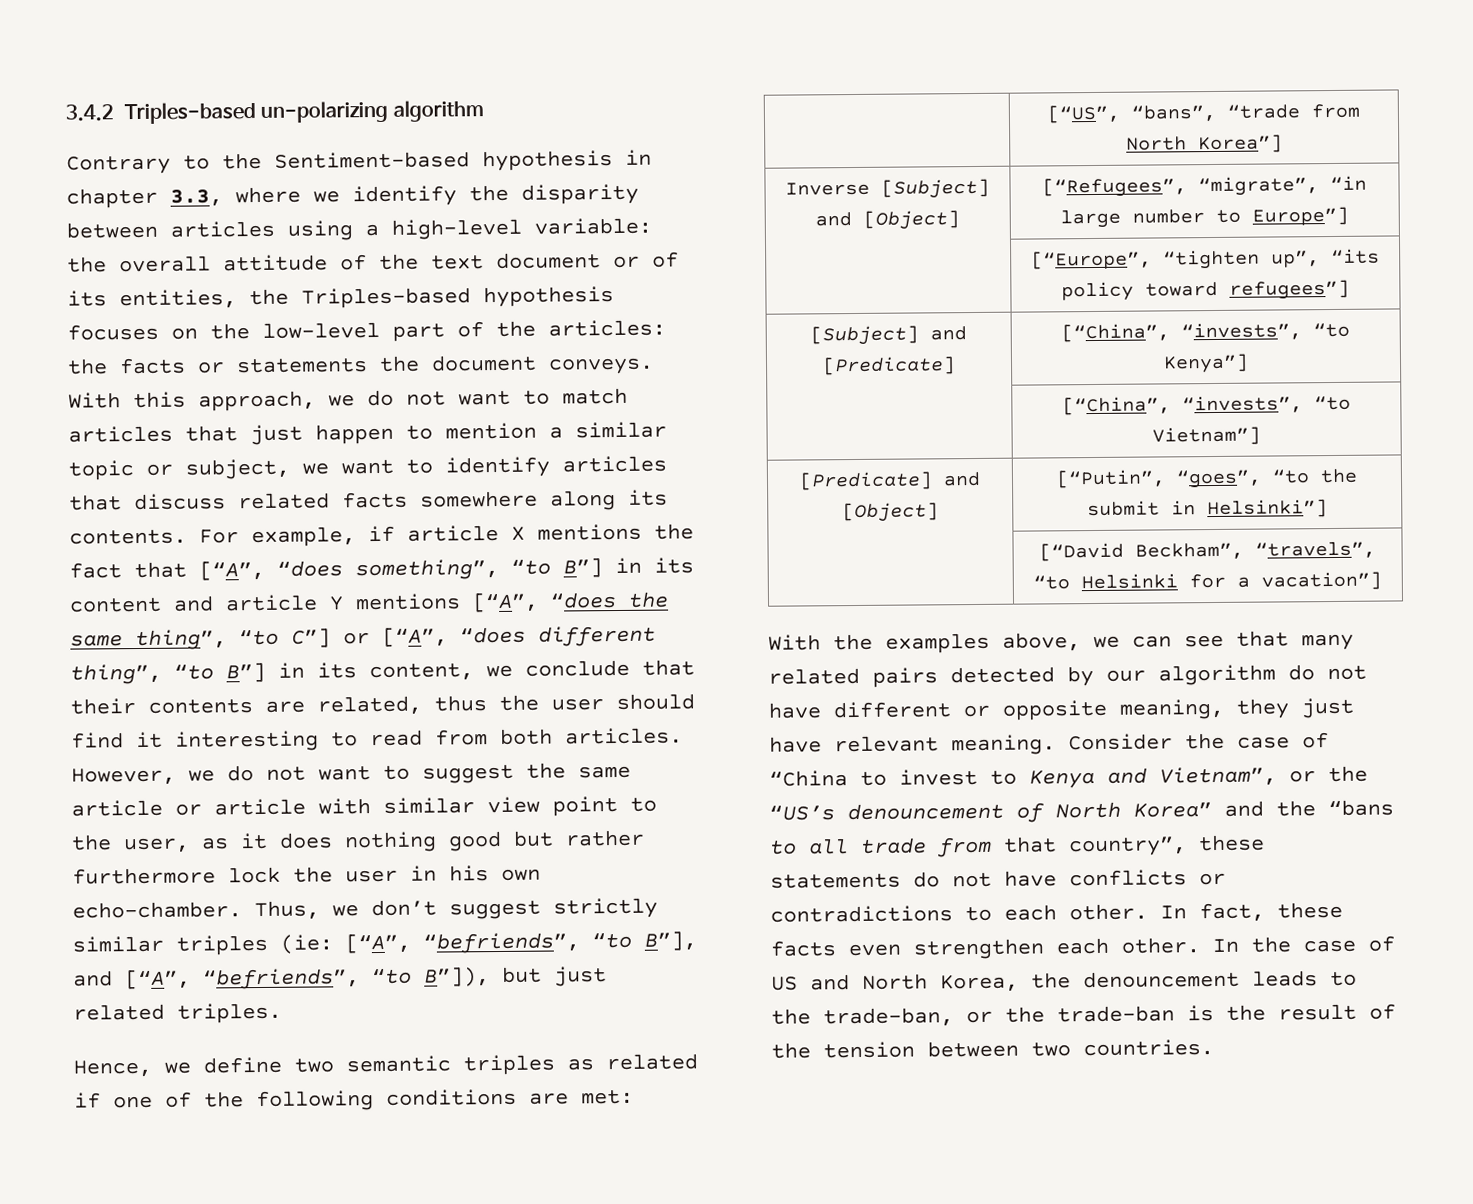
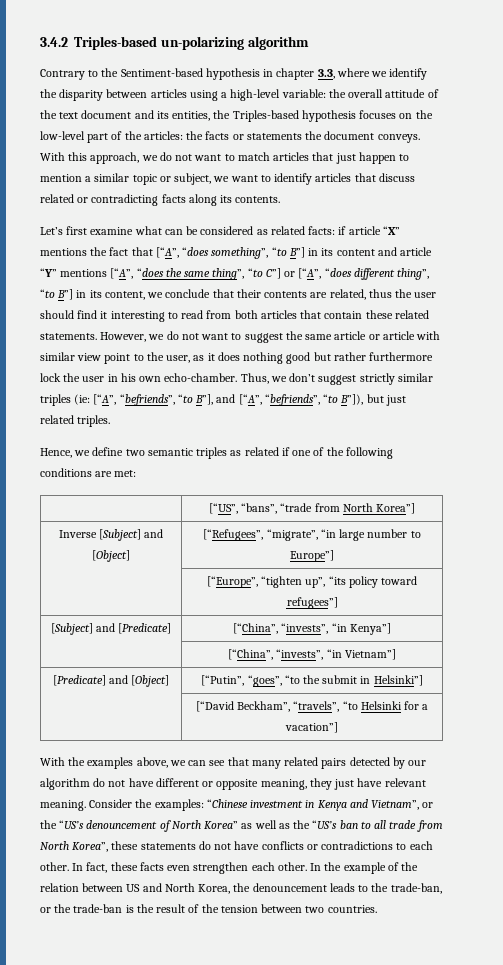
- Contrary to the Sentiment-based hypothesis in chapter 3.3, where we identify the disparity between articles using a high-level variable: the overall attitude of the text document or of its entities, the Triples-based hypothesis focuses on the low-level part of the articles: the facts or statements the document conveys.
+ Contrary to the Sentiment-based hypothesis in chapter 3.3, where we identify the disparity between articles using a high-level variable: the overall attitude of the text document and its entities, the Triples-based hypothesis focuses on the low-level part of the articles: the facts or statements the document conveys.
- With this approach, we do not want to match articles that just happen to mention a similar topic or subject, we want to identify articles that discuss related facts somewhere along its contents. For example, if article X mentions the fact that [“A”, “does something”, “to B”] in its content and article Y mentions [“A”, “does the same thing”, “to C”] or [“A”, “does different thing”, “to B”] in its content, we conclude that their contents are related, thus the user should find it interesting to read from both articles.
+ With this approach, we do not want to match articles that just happen to mention a similar topic or subject, we want to identify articles that discuss related or contradicting facts along its contents.
+ Let’s first examine what can be considered as related facts: if article “X” mentions the fact that [“A”, “does something”, “to B”] in its content and article “Y” mentions [“A”, “does the same thing”, “to C”] or [“A”, “does different thing”, “to B”] in its content, we conclude that their contents are related, thus the user should find it interesting to read from both articles that contain these related statements.
- [Subject] and [Predicate] | [“China”, “invests”, “to Kenya”]
+ [Subject] and [Predicate] | [“China”, “invests”, “in Kenya”]
- | [“China”, “invests”, “to Vietnam”]
+ | [“China”, “invests”, “in Vietnam”]
- Consider the case of “China to invest to Kenya and Vietnam”, or the “US’s denouncement of North Korea” and the “bans to all trade from that country”, these statements do not have conflicts or contradictions to each other.
+ Consider the examples: “Chinese investment in Kenya and Vietnam”, or the “US’s denouncement of North Korea” as well as the “US’s ban to all trade from North Korea”, these statements do not have conflicts or contradictions to each other.
- In the case of US and North Korea, the denouncement leads to the trade-ban, or the trade-ban is the result of the tension between two countries.
+ In the example of the relation between US and North Korea, the denouncement leads to the trade-ban, or the trade-ban is the result of the tension between two countries.

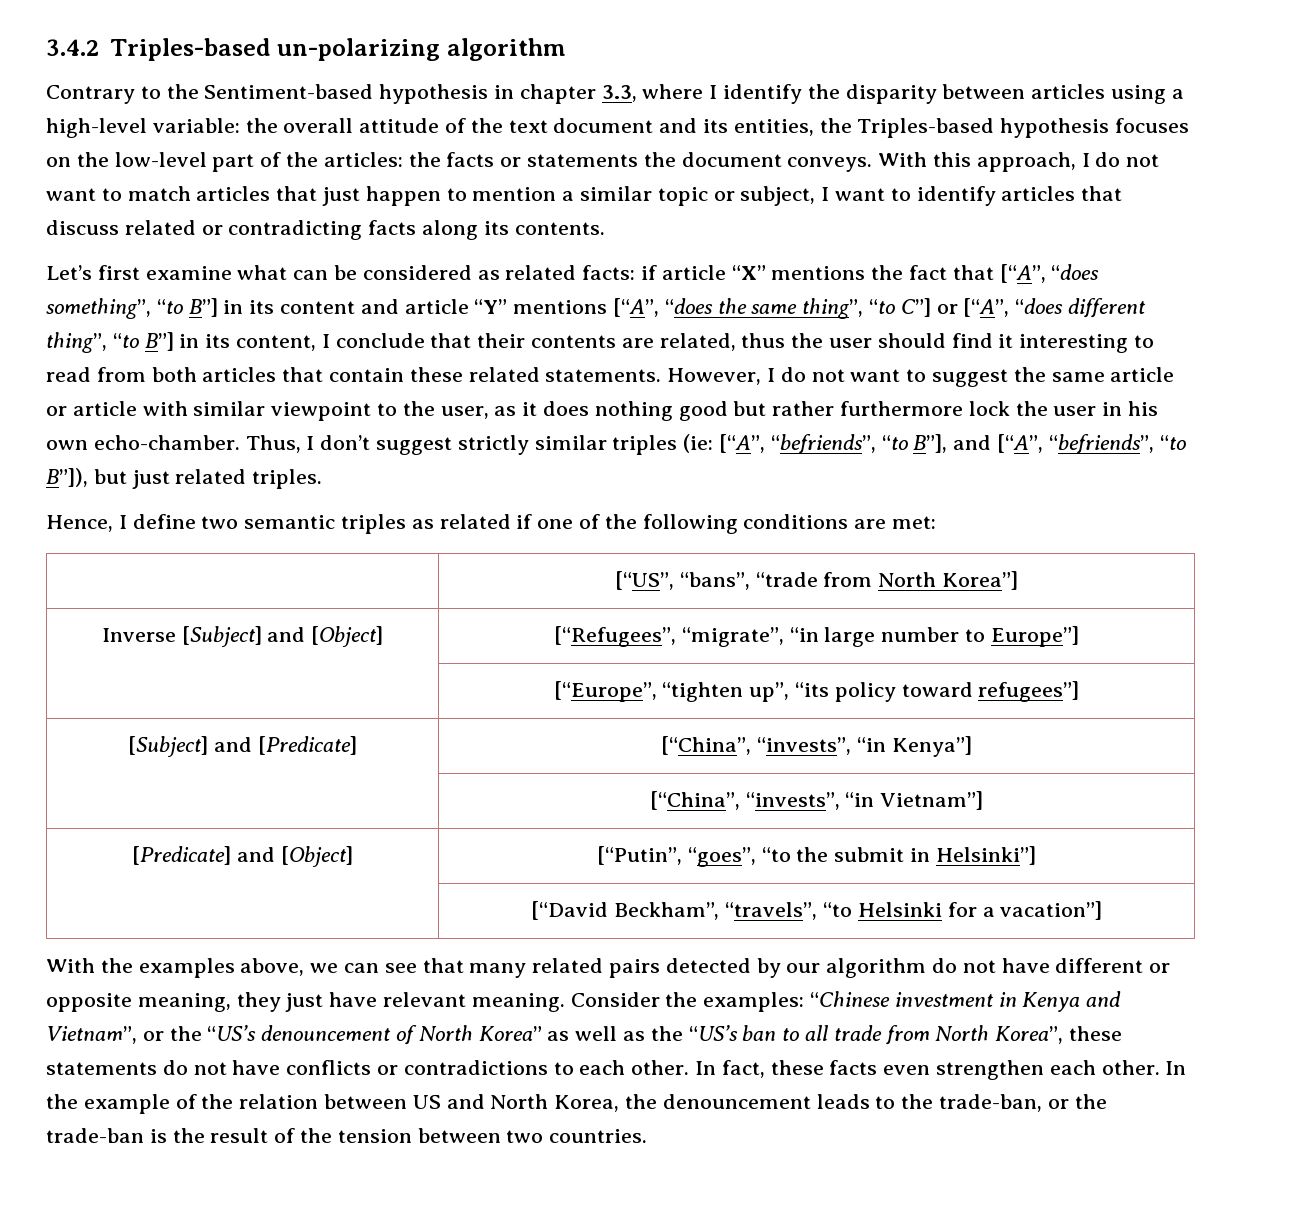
- Contrary to the Sentiment-based hypothesis in chapter 3.3, where we identify the disparity between articles using a high-level variable: the overall attitude of the text document and its entities, the Triples-based hypothesis focuses on the low-level part of the articles: the facts or statements the document conveys.
+ Contrary to the Sentiment-based hypothesis in chapter 3.3, where I identify the disparity between articles using a high-level variable: the overall attitude of the text document and its entities, the Triples-based hypothesis focuses on the low-level part of the articles: the facts or statements the document conveys.
- With this approach, we do not want to match articles that just happen to mention a similar topic or subject, we want to identify articles that discuss related or contradicting facts along its contents.
+ With this approach, I do not want to match articles that just happen to mention a similar topic or subject, I want to identify articles that discuss related or contradicting facts along its contents.
- if article “X” mentions the fact that [“A”, “does something”, “to B”] in its content and article “Y” mentions [“A”, “does the same thing”, “to C”] or [“A”, “does different thing”, “to B”] in its content, we conclude that their contents are related, thus the user should find it interesting to read from both articles that contain these related statements.
+ if article “X” mentions the fact that [“A”, “does something”, “to B”] in its content and article “Y” mentions [“A”, “does the same thing”, “to C”] or [“A”, “does different thing”, “to B”] in its content, I conclude that their contents are related, thus the user should find it interesting to read from both articles that contain these related statements.
- However, we do not want to suggest the same article or article with similar view point to the user, as it does nothing good but rather furthermore lock the user in his own echo-chamber.
+ However, I do not want to suggest the same article or article with similar viewpoint to the user, as it does nothing good but rather furthermore lock the user in his own echo-chamber.
- Thus, we don’t suggest strictly similar triples (ie: [“A”, “befriends”, “to B”], and [“A”, “befriends”, “to B”]), but just related triples.
+ Thus, I don’t suggest strictly similar triples (ie: [“A”, “befriends”, “to B”], and [“A”, “befriends”, “to B”]), but just related triples.
- Hence, we define two semantic triples as related if one of the following conditions are met:
+ Hence, I define two semantic triples as related if one of the following conditions are met:

